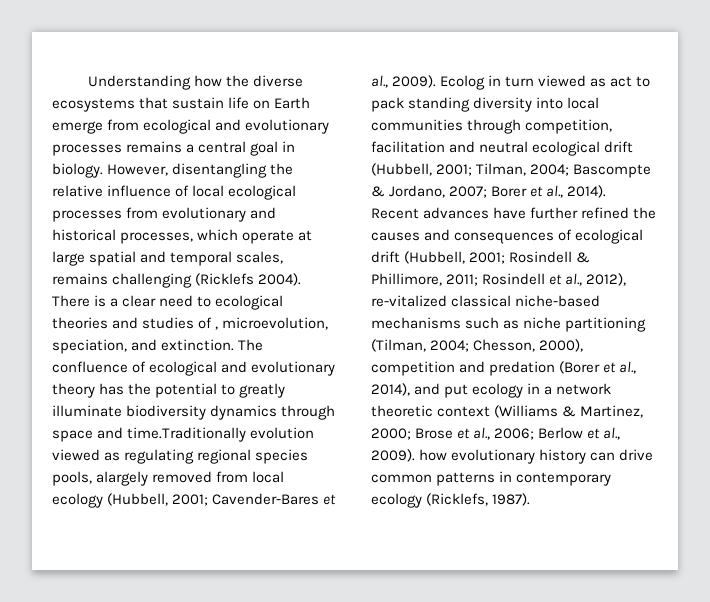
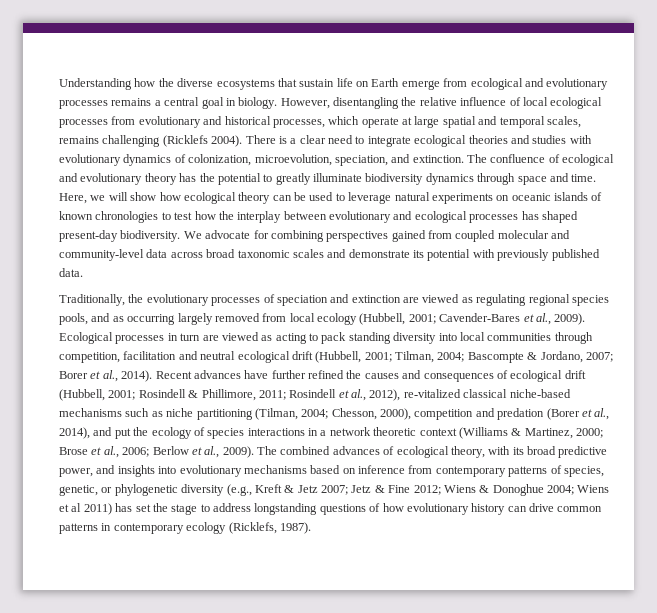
- There is a clear need to ecological theories and studies of , microevolution, speciation, and extinction.
+ There is a clear need to integrate ecological theories and studies with evolutionary dynamics of colonization, microevolution, speciation, and extinction.
- The confluence of ecological and evolutionary theory has the potential to greatly illuminate biodiversity dynamics through space and time.Traditionally evolution viewed as regulating regional species pools, alargely removed from local ecology (Hubbell, 2001; Cavender-Bares et al., 2009).
+ The confluence of ecological and evolutionary theory has the potential to greatly illuminate biodiversity dynamics through space and time. Here, we will show how ecological theory can be used to leverage natural experiments on oceanic islands of known chronologies to test how the interplay between evolutionary and ecological processes has shaped present-day biodiversity. We advocate for combining perspectives gained from coupled molecular and community-level data across broad taxonomic scales and demonstrate its potential with previously published data.
+ Traditionally, the evolutionary processes of speciation and extinction are viewed as regulating regional species pools, and as occurring largely removed from local ecology (Hubbell, 2001; Cavender-Bares et al., 2009).
- Ecolog in turn viewed as act to pack standing diversity into local communities through competition, facilitation and neutral ecological drift (Hubbell, 2001; Tilman, 2004; Bascompte & Jordano, 2007; Borer et al., 2014).
+ Ecological processes in turn are viewed as acting to pack standing diversity into local communities through competition, facilitation and neutral ecological drift (Hubbell, 2001; Tilman, 2004; Bascompte & Jordano, 2007; Borer et al., 2014).
- Chesson, 2000), competition and predation (Borer et al., 2014), and put ecology in a network theoretic context (Williams & Martinez, 2000;
+ Chesson, 2000), competition and predation (Borer et al., 2014), and put the ecology of species interactions in a network theoretic context (Williams & Martinez, 2000;
- Berlow et al., 2009). how evolutionary history can drive common patterns in contemporary ecology (Ricklefs, 1987).
+ Berlow et al., 2009). The combined advances of ecological theory, with its broad predictive power, and insights into evolutionary mechanisms based on inference from contemporary patterns of species, genetic, or phylogenetic diversity (e.g., Kreft & Jetz 2007; Jetz & Fine 2012; Wiens & Donoghue 2004; Wiens et al 2011) has set the stage to address longstanding questions of how evolutionary history can drive common patterns in contemporary ecology (Ricklefs, 1987).

